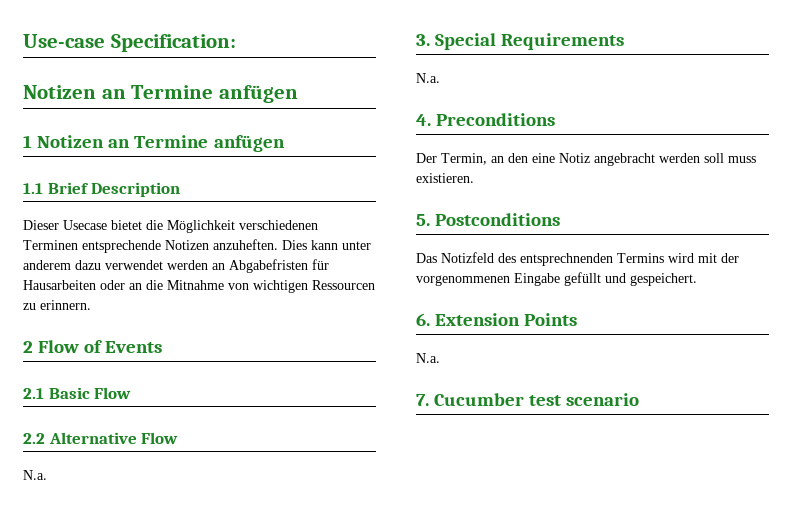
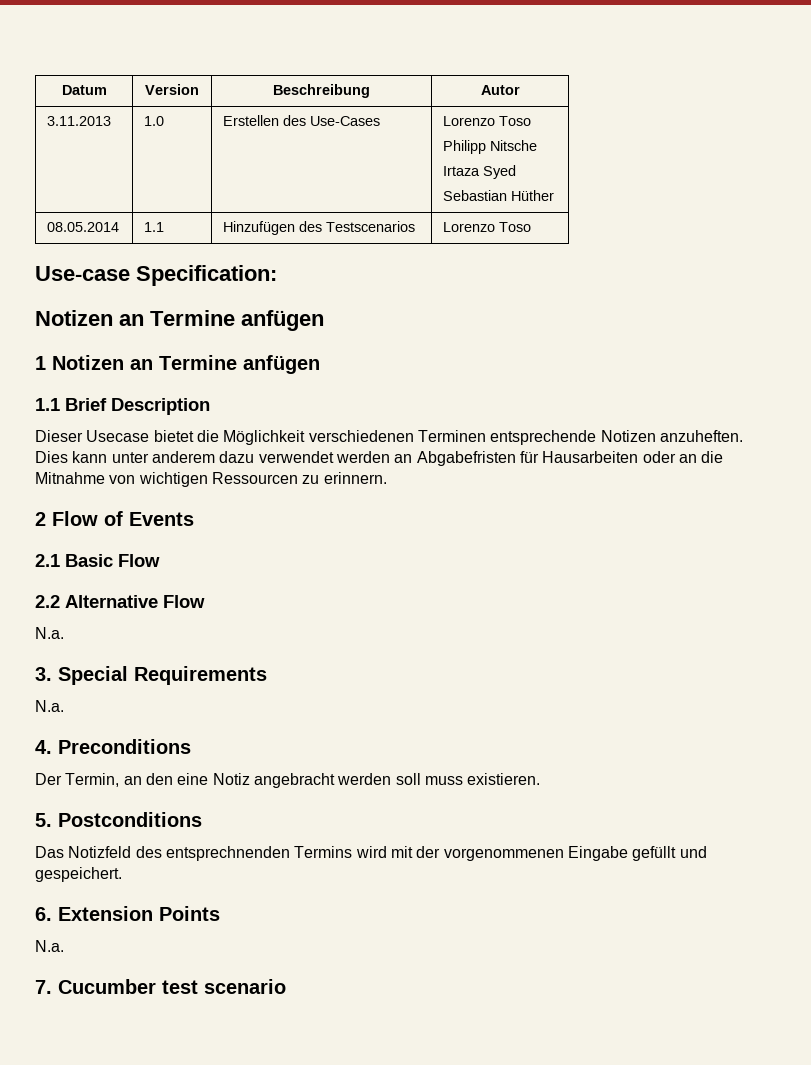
+ Datum | Version | Beschreibung | Autor
+ 3.11.2013 | 1.0 | Erstellen des Use-Cases | Lorenzo Toso
+ Philipp Nitsche
+ Irtaza Syed
+ Sebastian Hüther
+ 08.05.2014 | 1.1 | Hinzufügen des Testscenarios | Lorenzo Toso

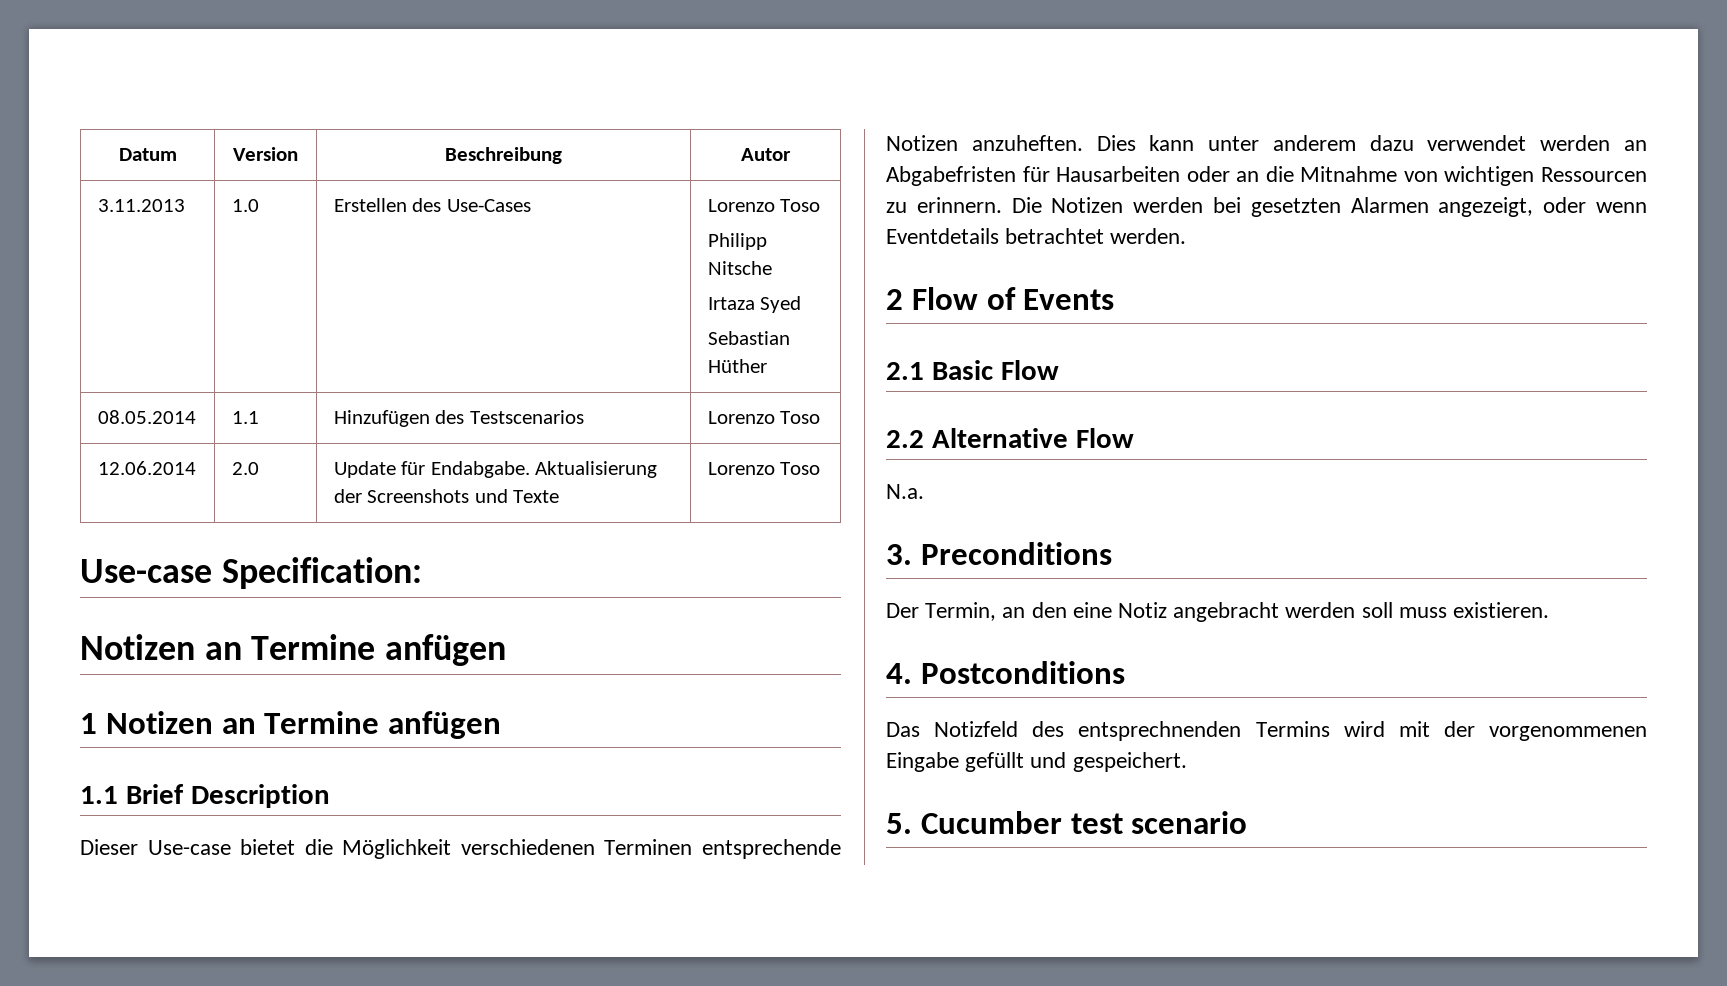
+ 12.06.2014 | 2.0 | Update für Endabgabe. Aktualisierung der Screenshots und Texte | Lorenzo Toso
- Dieser Usecase bietet die Möglichkeit verschiedenen Terminen entsprechende Notizen anzuheften.
+ Dieser Use-case bietet die Möglichkeit verschiedenen Terminen entsprechende Notizen anzuheften.
+ Die Notizen werden bei gesetzten Alarmen angezeigt, oder wenn Eventdetails betrachtet werden.
- 3. Special Requirements
- N.a.
- 4. Preconditions
+ 3. Preconditions
- 5. Postconditions
+ 4. Postconditions
- 6. Extension Points
- N.a.
- 7. Cucumber test scenario
+ 5. Cucumber test scenario

